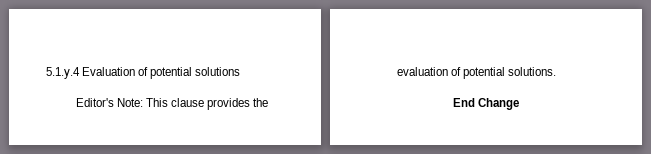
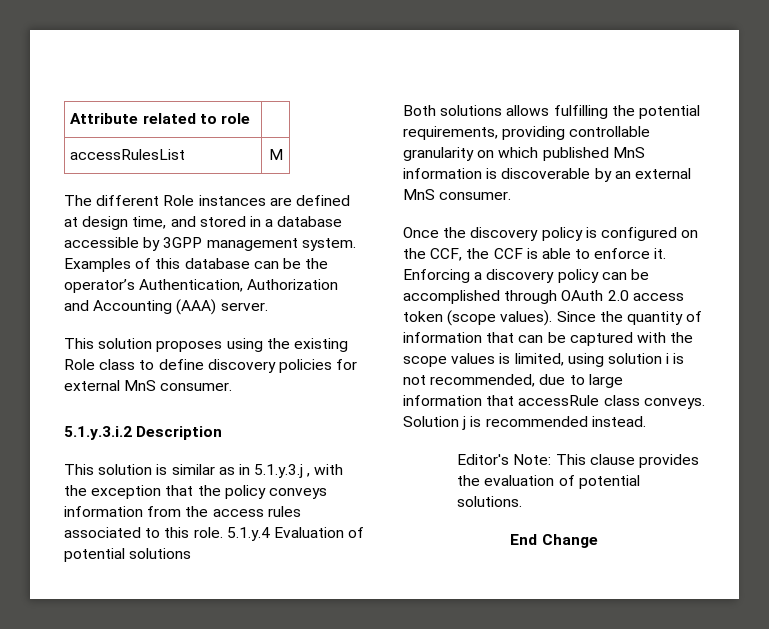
+ Attribute related to role |
+ accessRulesList | M
+ The different Role instances are defined at design time, and stored in a database accessible by 3GPP management system. Examples of this database can be the operator’s Authentication, Authorization and Accounting (AAA) server.
+ This solution proposes using the existing Role class to define discovery policies for external MnS consumer.
+ 5.1.y.3.i.2 Description
+ This solution is similar as in 5.1.y.3.j , with the exception that the policy conveys information from the access rules associated to this role.
+ Both solutions allows fulfilling the potential requirements, providing controllable granularity on which published MnS information is discoverable by an external MnS consumer.
+ Once the discovery policy is configured on the CCF, the CCF is able to enforce it. Enforcing a discovery policy can be accomplished through OAuth 2.0 access token (scope values). Since the quantity of information that can be captured with the scope values is limited, using solution i is not recommended, due to large information that accessRule class conveys. Solution j is recommended instead.

